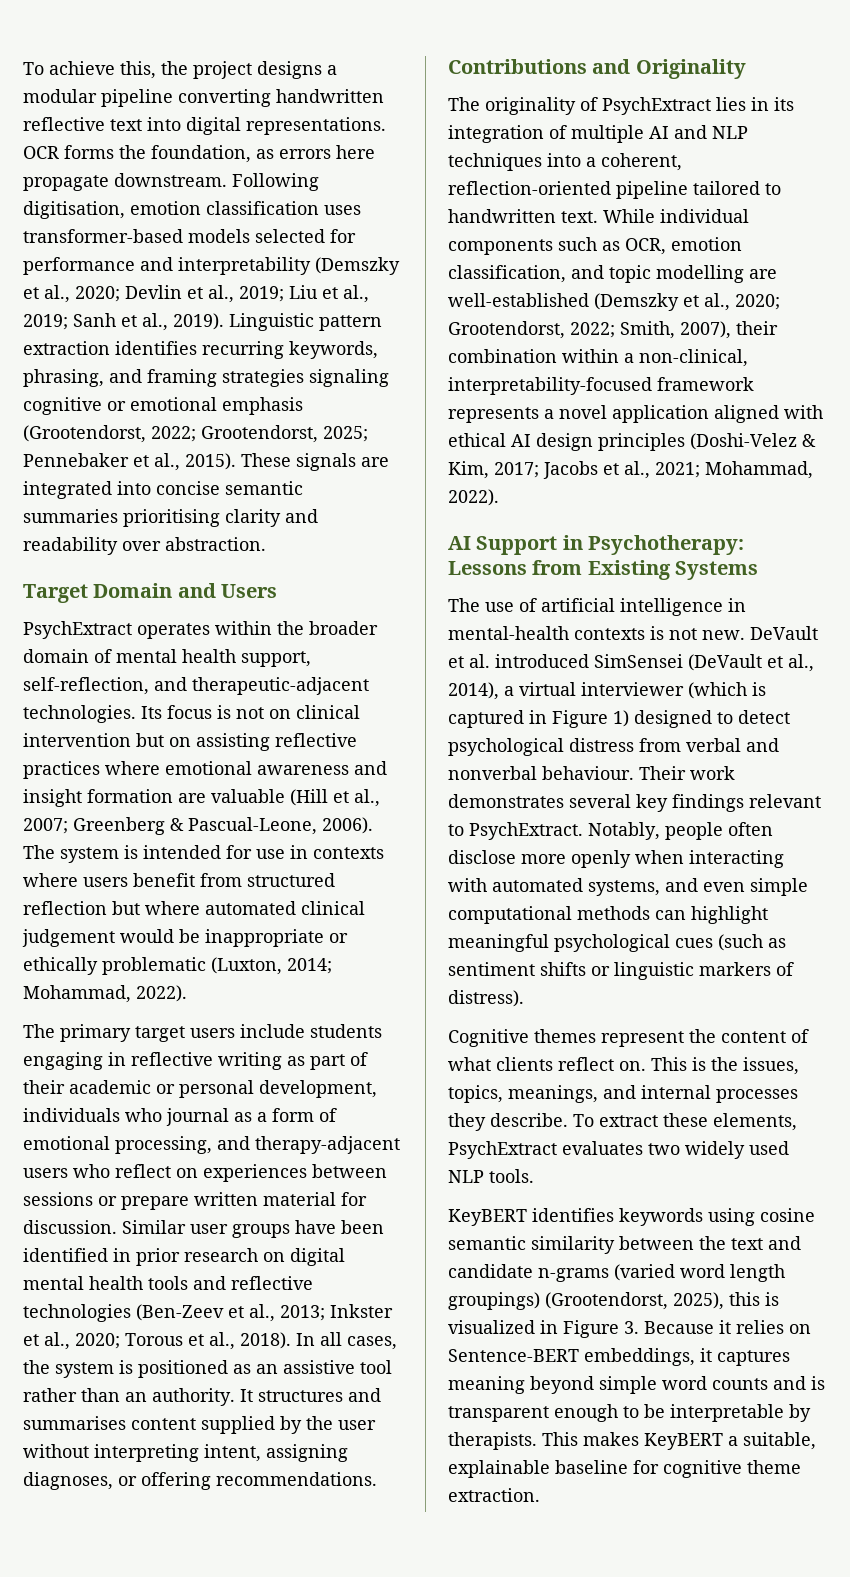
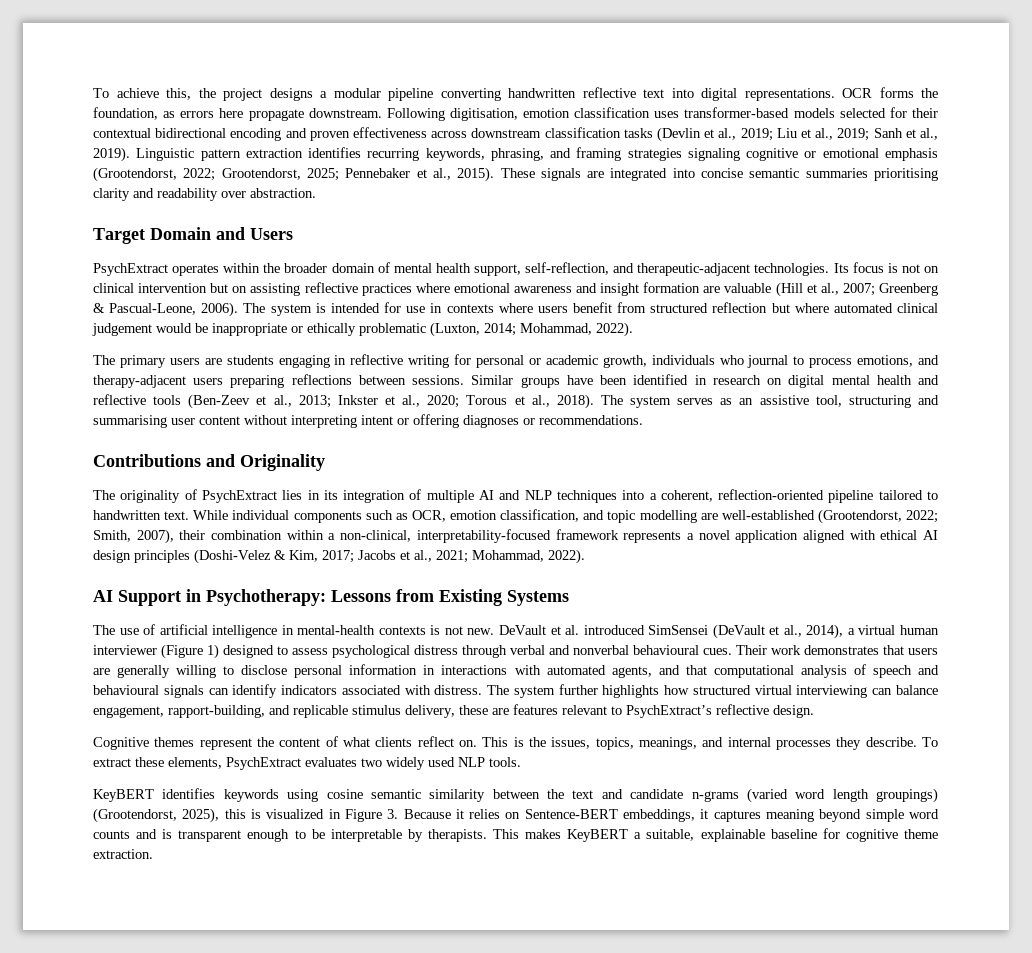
- Following digitisation, emotion classification uses transformer-based models selected for performance and interpretability (Demszky et al., 2020; Devlin et al., 2019; Liu et al., 2019; Sanh et al., 2019).
+ Following digitisation, emotion classification uses transformer-based models selected for their contextual bidirectional encoding and proven effectiveness across downstream classification tasks (Devlin et al., 2019; Liu et al., 2019; Sanh et al., 2019).
- The primary target users include students engaging in reflective writing as part of their academic or personal development, individuals who journal as a form of emotional processing, and therapy-adjacent users who reflect on experiences between sessions or prepare written material for discussion. Similar user groups have been identified in prior research on digital mental health tools and reflective technologies (Ben-Zeev et al., 2013; Inkster et al., 2020; Torous et al., 2018).
+ The primary users are students engaging in reflective writing for personal or academic growth, individuals who journal to process emotions, and therapy-adjacent users preparing reflections between sessions. Similar groups have been identified in research on digital mental health and reflective tools (Ben-Zeev et al., 2013; Inkster et al., 2020; Torous et al., 2018).
- In all cases, the system is positioned as an assistive tool rather than an authority. It structures and summarises content supplied by the user without interpreting intent, assigning diagnoses, or offering recommendations.
+ The system serves as an assistive tool, structuring and summarising user content without interpreting intent or offering diagnoses or recommendations.
- While individual components such as OCR, emotion classification, and topic modelling are well-established (Demszky et al., 2020; Grootendorst, 2022; Smith, 2007), their combination within a non-clinical, interpretability-focused framework represents a novel application aligned with ethical AI design principles (Doshi-Velez & Kim, 2017; Jacobs et al., 2021; Mohammad, 2022).
+ While individual components such as OCR, emotion classification, and topic modelling are well-established (Grootendorst, 2022; Smith, 2007), their combination within a non-clinical, interpretability-focused framework represents a novel application aligned with ethical AI design principles (Doshi-Velez & Kim, 2017; Jacobs et al., 2021; Mohammad, 2022).
- DeVault et al. introduced SimSensei (DeVault et al., 2014), a virtual interviewer (which is captured in Figure 1) designed to detect psychological distress from verbal and nonverbal behaviour.
+ DeVault et al. introduced SimSensei (DeVault et al., 2014), a virtual human interviewer (Figure 1) designed to assess psychological distress through verbal and nonverbal behavioural cues.
- Their work demonstrates several key findings relevant to PsychExtract. Notably, people often disclose more openly when interacting with automated systems, and even simple computational methods can highlight meaningful psychological cues (such as sentiment shifts or linguistic markers of distress).
+ Their work demonstrates that users are generally willing to disclose personal information in interactions with automated agents, and that computational analysis of speech and behavioural signals can identify indicators associated with distress. The system further highlights how structured virtual interviewing can balance engagement, rapport-building, and replicable stimulus delivery, these are features relevant to PsychExtract’s reflective design.

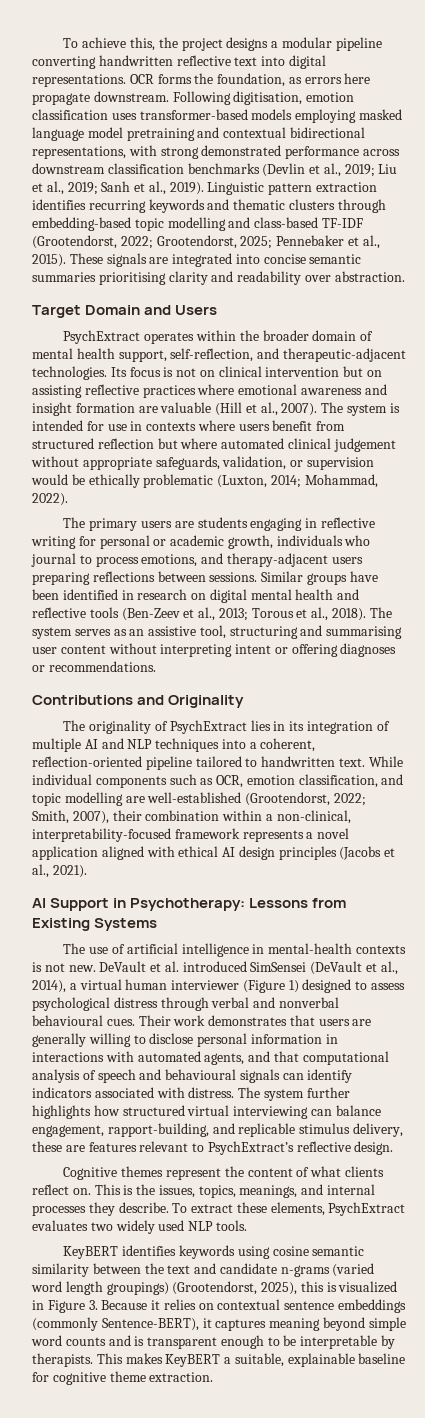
- Following digitisation, emotion classification uses transformer-based models selected for their contextual bidirectional encoding and proven effectiveness across downstream classification tasks (Devlin et al., 2019; Liu et al., 2019; Sanh et al., 2019).
+ Following digitisation, emotion classification uses transformer-based models employing masked language model pretraining and contextual bidirectional representations, with strong demonstrated performance across downstream classification benchmarks (Devlin et al., 2019; Liu et al., 2019; Sanh et al., 2019).
- Linguistic pattern extraction identifies recurring keywords, phrasing, and framing strategies signaling cognitive or emotional emphasis (Grootendorst, 2022; Grootendorst, 2025; Pennebaker et al., 2015).
+ Linguistic pattern extraction identifies recurring keywords and thematic clusters through embedding-based topic modelling and class-based TF-IDF (Grootendorst, 2022; Grootendorst, 2025; Pennebaker et al., 2015).
- Its focus is not on clinical intervention but on assisting reflective practices where emotional awareness and insight formation are valuable (Hill et al., 2007; Greenberg & Pascual-Leone, 2006).
+ Its focus is not on clinical intervention but on assisting reflective practices where emotional awareness and insight formation are valuable (Hill et al., 2007).
- The system is intended for use in contexts where users benefit from structured reflection but where automated clinical judgement would be inappropriate or ethically problematic (Luxton, 2014; Mohammad, 2022).
+ The system is intended for use in contexts where users benefit from structured reflection but where automated clinical judgement without appropriate safeguards, validation, or supervision would be ethically problematic (Luxton, 2014; Mohammad, 2022).
- Similar groups have been identified in research on digital mental health and reflective tools (Ben-Zeev et al., 2013; Inkster et al., 2020; Torous et al., 2018).
+ Similar groups have been identified in research on digital mental health and reflective tools (Ben-Zeev et al., 2013; Torous et al., 2018).
- While individual components such as OCR, emotion classification, and topic modelling are well-established (Grootendorst, 2022; Smith, 2007), their combination within a non-clinical, interpretability-focused framework represents a novel application aligned with ethical AI design principles (Doshi-Velez & Kim, 2017; Jacobs et al., 2021; Mohammad, 2022).
+ While individual components such as OCR, emotion classification, and topic modelling are well-established (Grootendorst, 2022; Smith, 2007), their combination within a non-clinical, interpretability-focused framework represents a novel application aligned with ethical AI design principles (Jacobs et al., 2021).
- KeyBERT identifies keywords using cosine semantic similarity between the text and candidate n-grams (varied word length groupings) (Grootendorst, 2025), this is visualized in Figure 3. Because it relies on Sentence-BERT embeddings, it captures meaning beyond simple word counts and is transparent enough to be interpretable by therapists.
+ KeyBERT identifies keywords using cosine semantic similarity between the text and candidate n-grams (varied word length groupings) (Grootendorst, 2025), this is visualized in Figure 3. Because it relies on contextual sentence embeddings (commonly Sentence-BERT), it captures meaning beyond simple word counts and is transparent enough to be interpretable by therapists.

